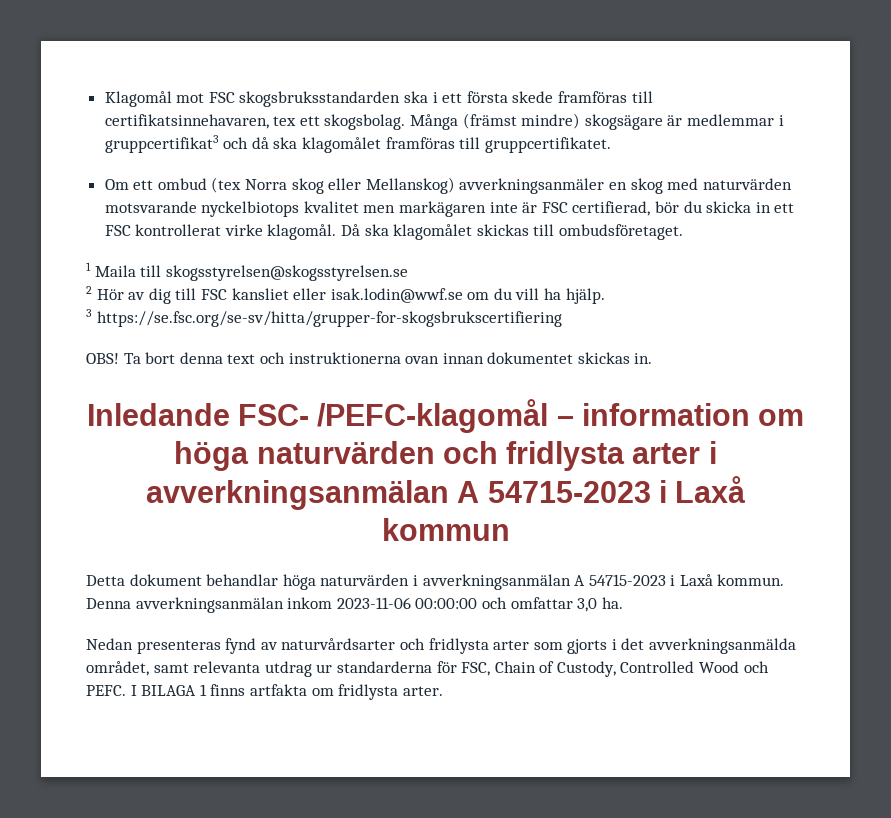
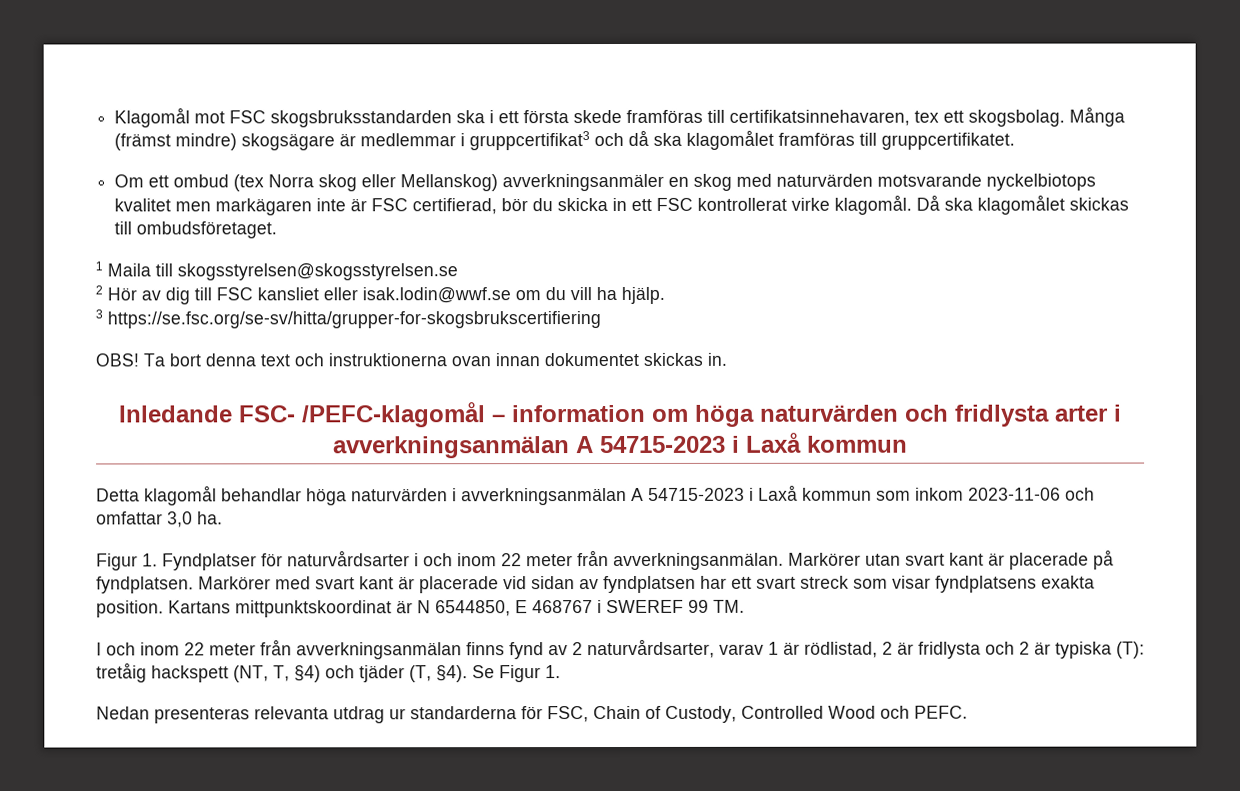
- Detta dokument behandlar höga naturvärden i avverkningsanmälan A 54715-2023 i Laxå kommun. Denna avverkningsanmälan inkom 2023-11-06 00:00:00 och omfattar 3,0 ha.
+ Detta klagomål behandlar höga naturvärden i avverkningsanmälan A 54715-2023 i Laxå kommun som inkom 2023-11-06 och omfattar 3,0 ha.
- Nedan presenteras fynd av naturvårdsarter och fridlysta arter som gjorts i det avverkningsanmälda området, samt relevanta utdrag ur standarderna för FSC, Chain of Custody, Controlled Wood och PEFC. I BILAGA 1 finns artfakta om fridlysta arter.
+ Figur 1. Fyndplatser för naturvårdsarter i och inom 22 meter från avverkningsanmälan. Markörer utan svart kant är placerade på fyndplatsen. Markörer med svart kant är placerade vid sidan av fyndplatsen har ett svart streck som visar fyndplatsens exakta position. Kartans mittpunktskoordinat är N 6544850, E 468767 i SWEREF 99 TM.
+ I och inom 22 meter från avverkningsanmälan finns fynd av 2 naturvårdsarter, varav 1 är rödlistad, 2 är fridlysta och 2 är typiska (T): tretåig hackspett (NT, T, §4) och tjäder (T, §4). Se Figur 1.
+ Nedan presenteras relevanta utdrag ur standarderna för FSC, Chain of Custody, Controlled Wood och PEFC.

